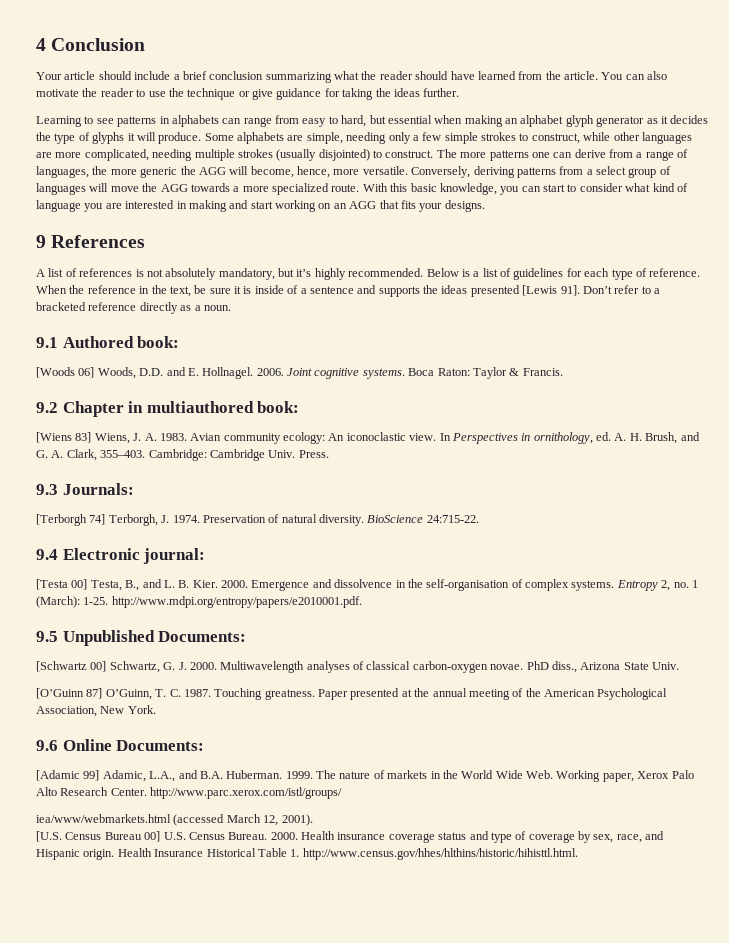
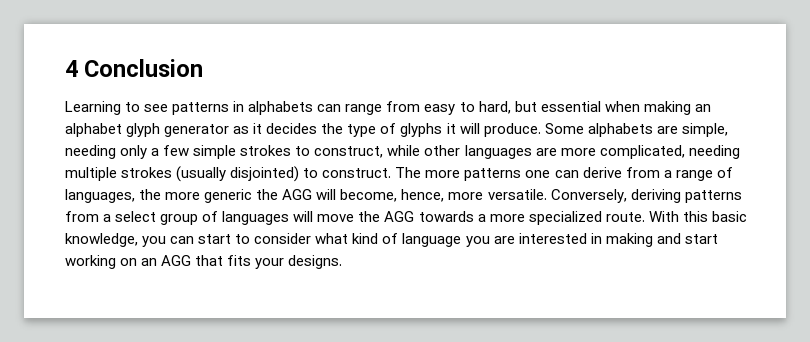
- Your article should include a brief conclusion summarizing what the reader should have learned from the article. You can also motivate the reader to use the technique or give guidance for taking the ideas further.
- 9 References
- A list of references is not absolutely mandatory, but it’s highly recommended. Below is a list of guidelines for each type of reference. When the reference in the text, be sure it is inside of a sentence and supports the ideas presented [Lewis 91]. Don’t refer to a bracketed reference directly as a noun.
- 9.1 Authored book:
- [Woods 06] Woods, D.D. and E. Hollnagel. 2006. Joint cognitive systems. Boca Raton: Taylor & Francis.
- 9.2 Chapter in multiauthored book:
- [Wiens 83] Wiens, J. A. 1983. Avian community ecology: An iconoclastic view. In Perspectives in ornithology, ed. A. H. Brush, and G. A. Clark, 355–403. Cambridge: Cambridge Univ. Press.
- 9.3 Journals:
- [Terborgh 74] Terborgh, J. 1974. Preservation of natural diversity. BioScience 24:715-22.
- 9.4 Electronic journal:
- [Testa 00] Testa, B., and L. B. Kier. 2000. Emergence and dissolvence in the self-organisation of complex systems. Entropy 2, no. 1 (March): 1-25. http://www.mdpi.org/entropy/papers/e2010001.pdf.
- 9.5 Unpublished Documents:
- [Schwartz 00] Schwartz, G. J. 2000. Multiwavelength analyses of classical carbon-oxygen novae. PhD diss., Arizona State Univ.
- [O’Guinn 87] O’Guinn, T. C. 1987. Touching greatness. Paper presented at the annual meeting of the American Psychological Association, New York.
- 9.6 Online Documents:
- [Adamic 99] Adamic, L.A., and B.A. Huberman. 1999. The nature of markets in the World Wide Web. Working paper, Xerox Palo Alto Research Center. http://www.parc.xerox.com/istl/groups/
- iea/www/webmarkets.html (accessed March 12, 2001).
- [U.S. Census Bureau 00] U.S. Census Bureau. 2000. Health insurance coverage status and type of coverage by sex, race, and Hispanic origin. Health Insurance Historical Table 1. http://www.census.gov/hhes/hlthins/historic/hihisttl.html.

